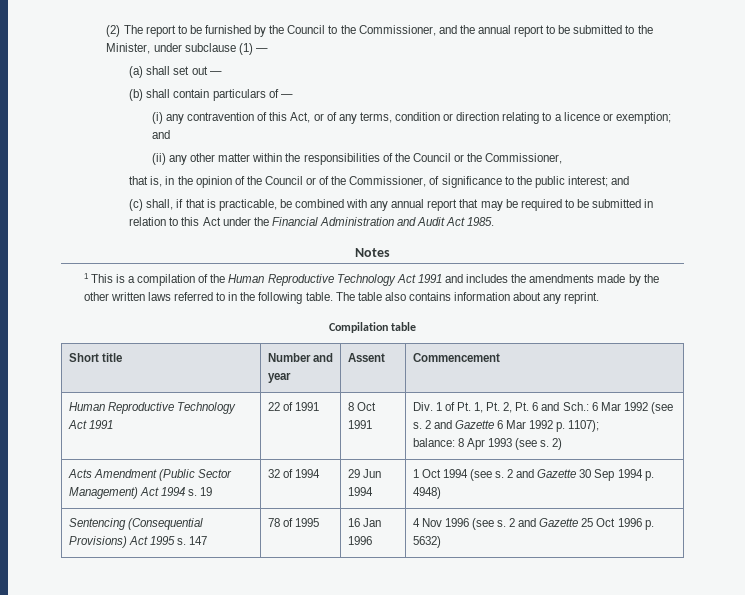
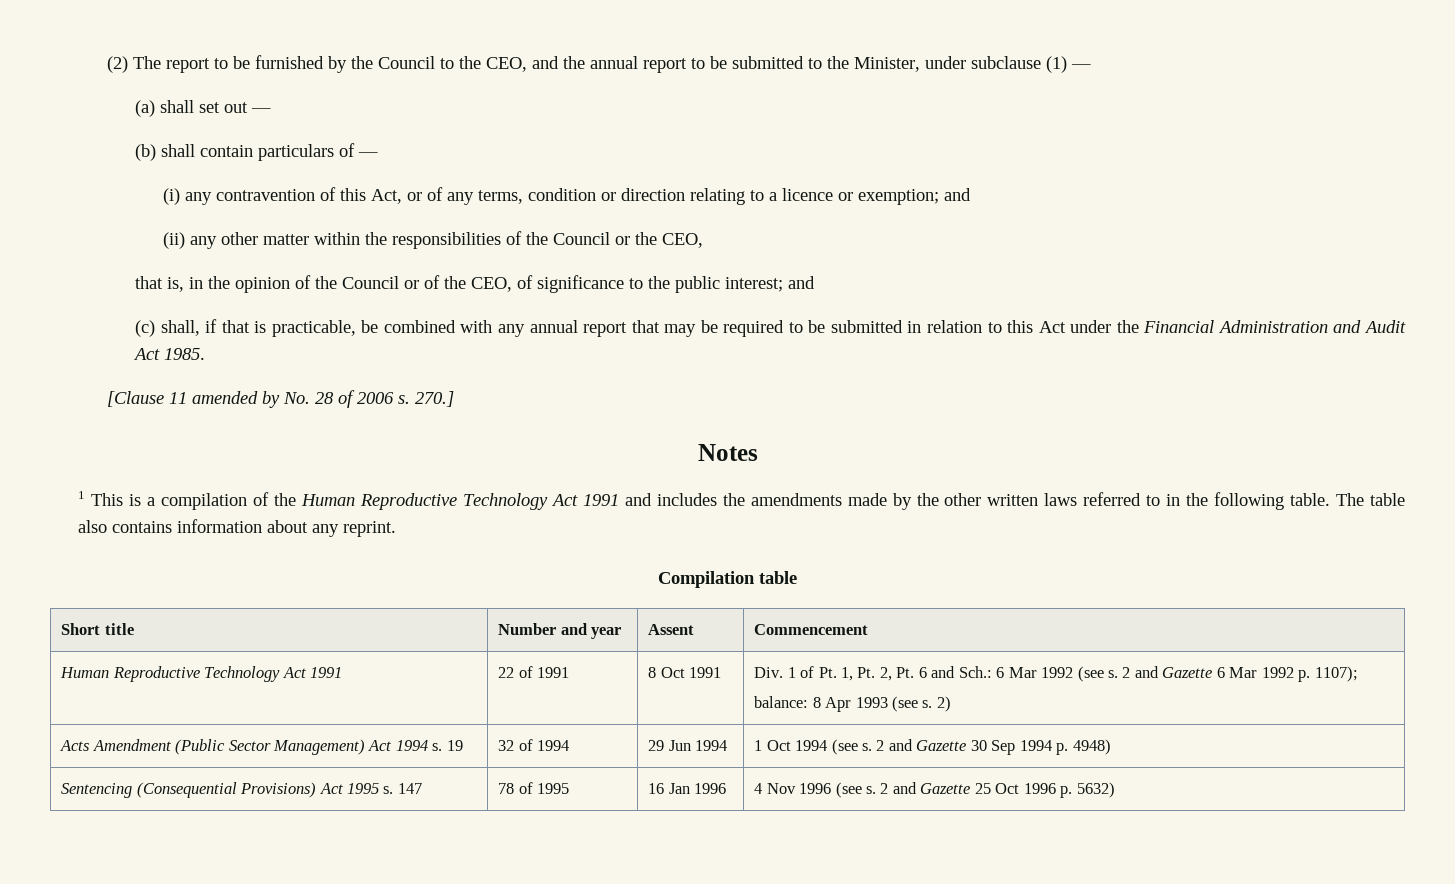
- (2) The report to be furnished by the Council to the Commissioner, and the annual report to be submitted to the Minister, under subclause (1) —
+ (2) The report to be furnished by the Council to the CEO, and the annual report to be submitted to the Minister, under subclause (1) —
- (ii) any other matter within the responsibilities of the Council or the Commissioner,
+ (ii) any other matter within the responsibilities of the Council or the CEO,
- that is, in the opinion of the Council or of the Commissioner, of significance to the public interest; and
+ that is, in the opinion of the Council or of the CEO, of significance to the public interest; and
+ [Clause 11 amended by No. 28 of 2006 s. 270.]

